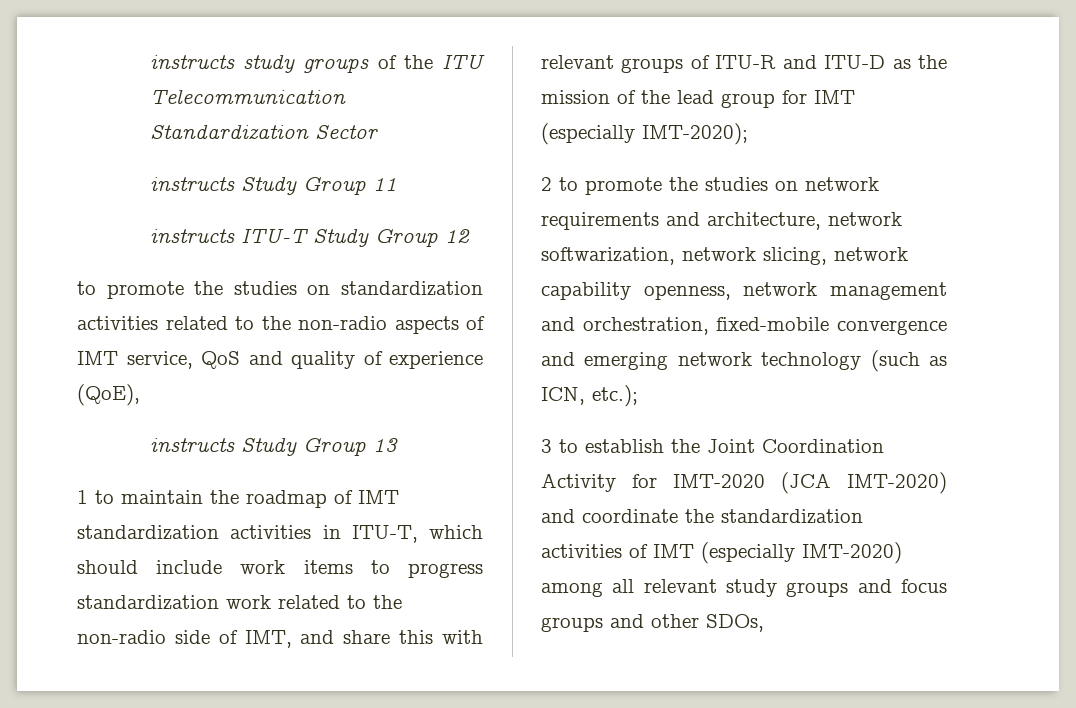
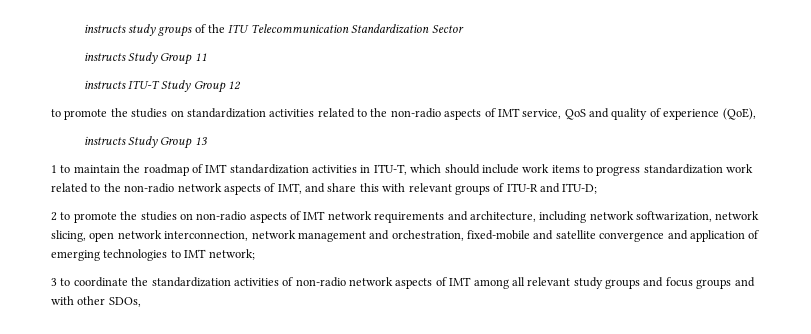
- 1 to maintain the roadmap of IMT standardization activities in ITU-T, which should include work items to progress standardization work related to the non-radio side of IMT, and share this with relevant groups of ITU-R and ITU-D as the mission of the lead group for IMT (especially IMT-2020);
+ 1 to maintain the roadmap of IMT standardization activities in ITU-T, which should include work items to progress standardization work related to the non-radio network aspects of IMT, and share this with relevant groups of ITU-R and ITU-D;
- 2 to promote the studies on network requirements and architecture, network softwarization, network slicing, network capability openness, network management and orchestration, fixed-mobile convergence and emerging network technology (such as ICN, etc.);
- 3 to establish the Joint Coordination Activity for IMT-2020 (JCA IMT-2020) and coordinate the standardization activities of IMT (especially IMT-2020) among all relevant study groups and focus groups and other SDOs,
+ 2 to promote the studies on non-radio aspects of IMT network requirements and architecture, including network softwarization, network slicing, open network interconnection, network management and orchestration, fixed-mobile and satellite convergence and application of emerging technologies to IMT network;
+ 3 to coordinate the standardization activities of non-radio network aspects of IMT among all relevant study groups and focus groups and with other SDOs,

